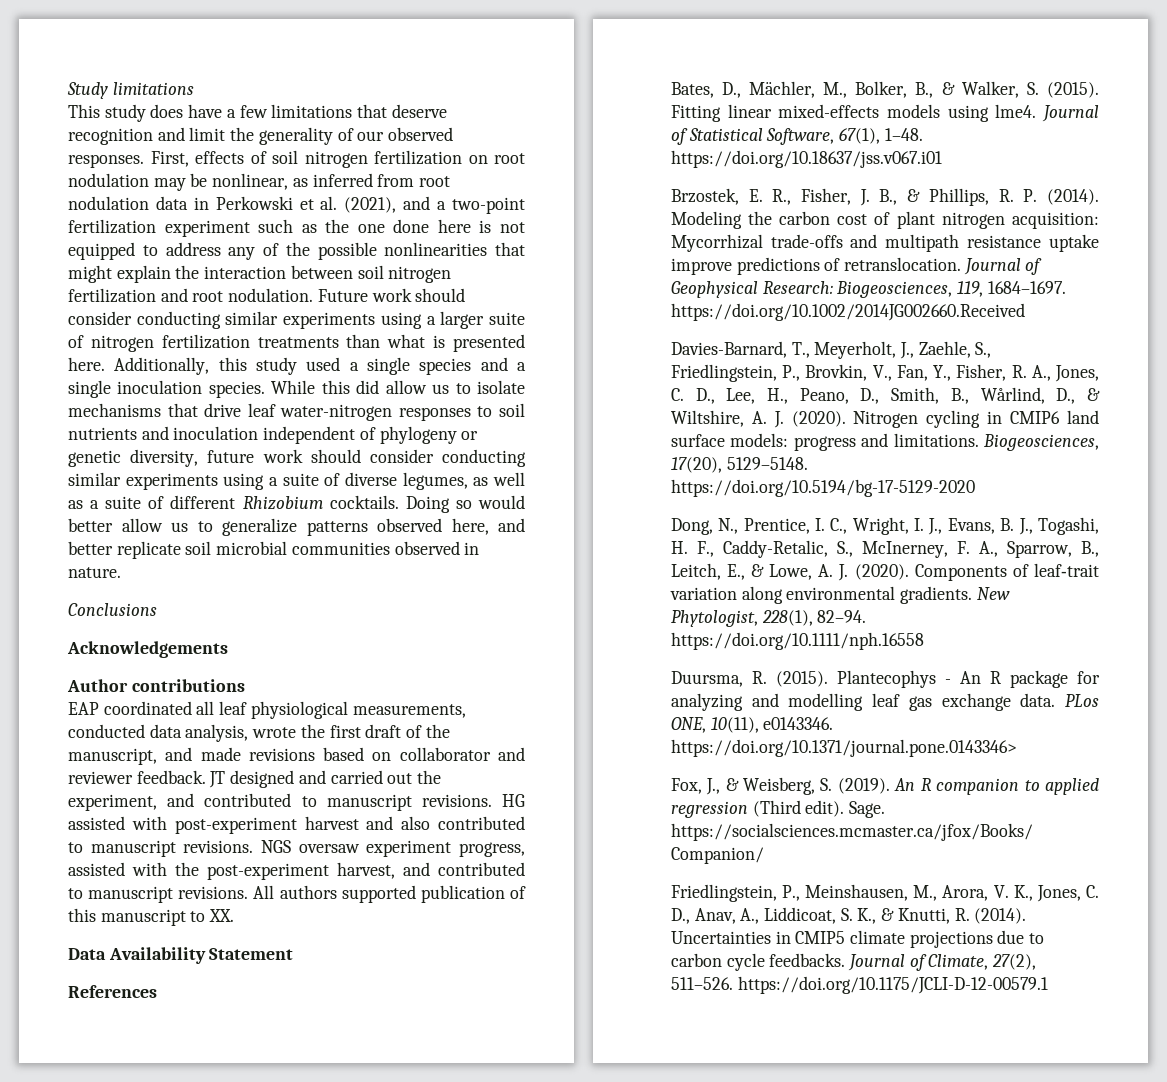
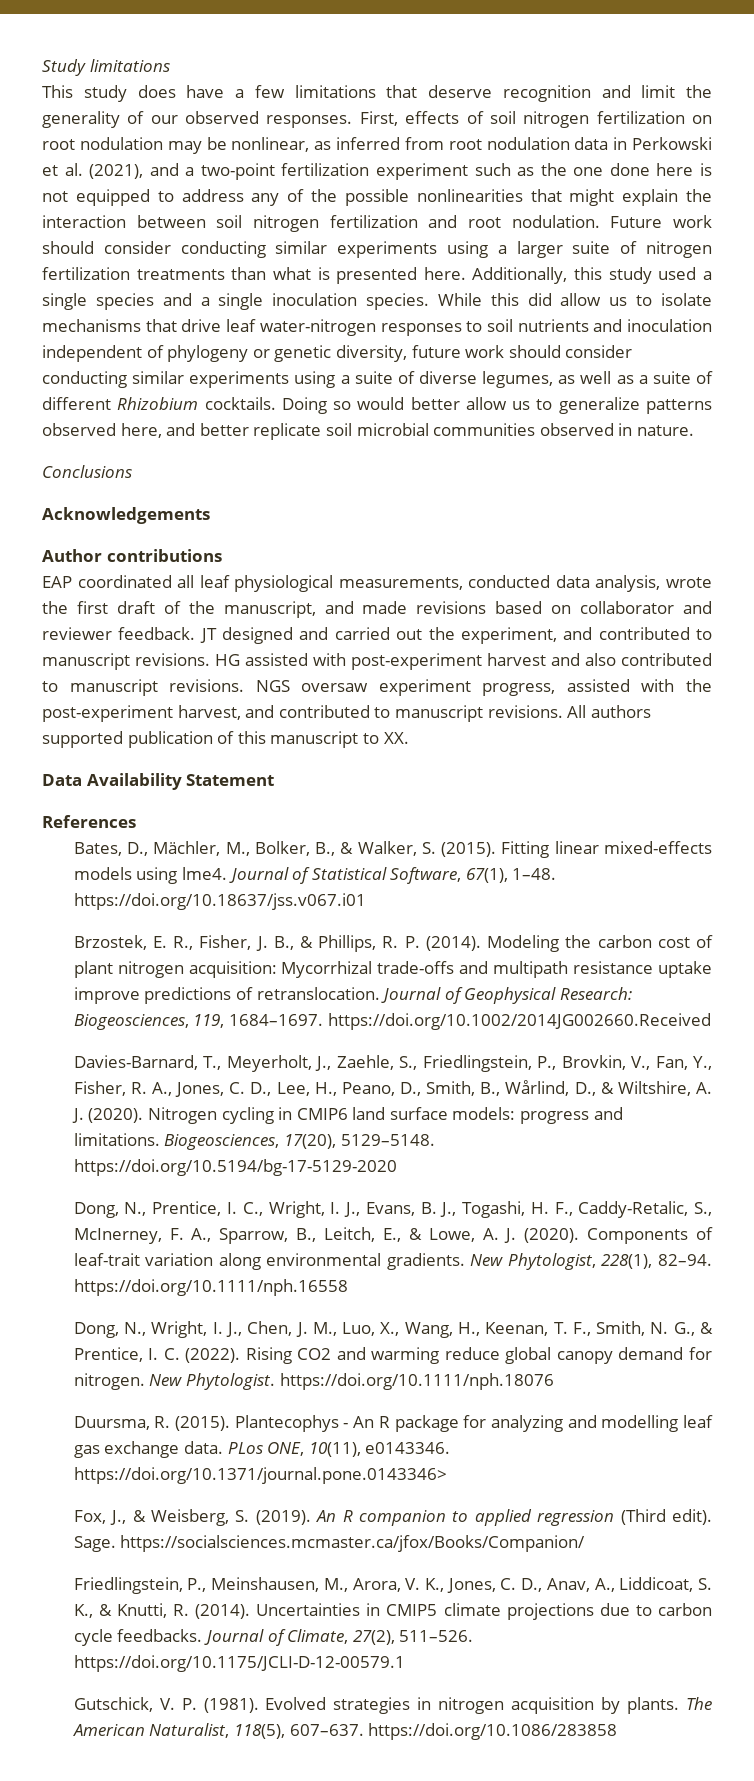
+ Dong, N., Wright, I. J., Chen, J. M., Luo, X., Wang, H., Keenan, T. F., Smith, N. G., & Prentice, I. C. (2022). Rising CO2 and warming reduce global canopy demand for nitrogen. New Phytologist. https://doi.org/10.1111/nph.18076
+ Gutschick, V. P. (1981). Evolved strategies in nitrogen acquisition by plants. The American Naturalist, 118(5), 607–637. https://doi.org/10.1086/283858

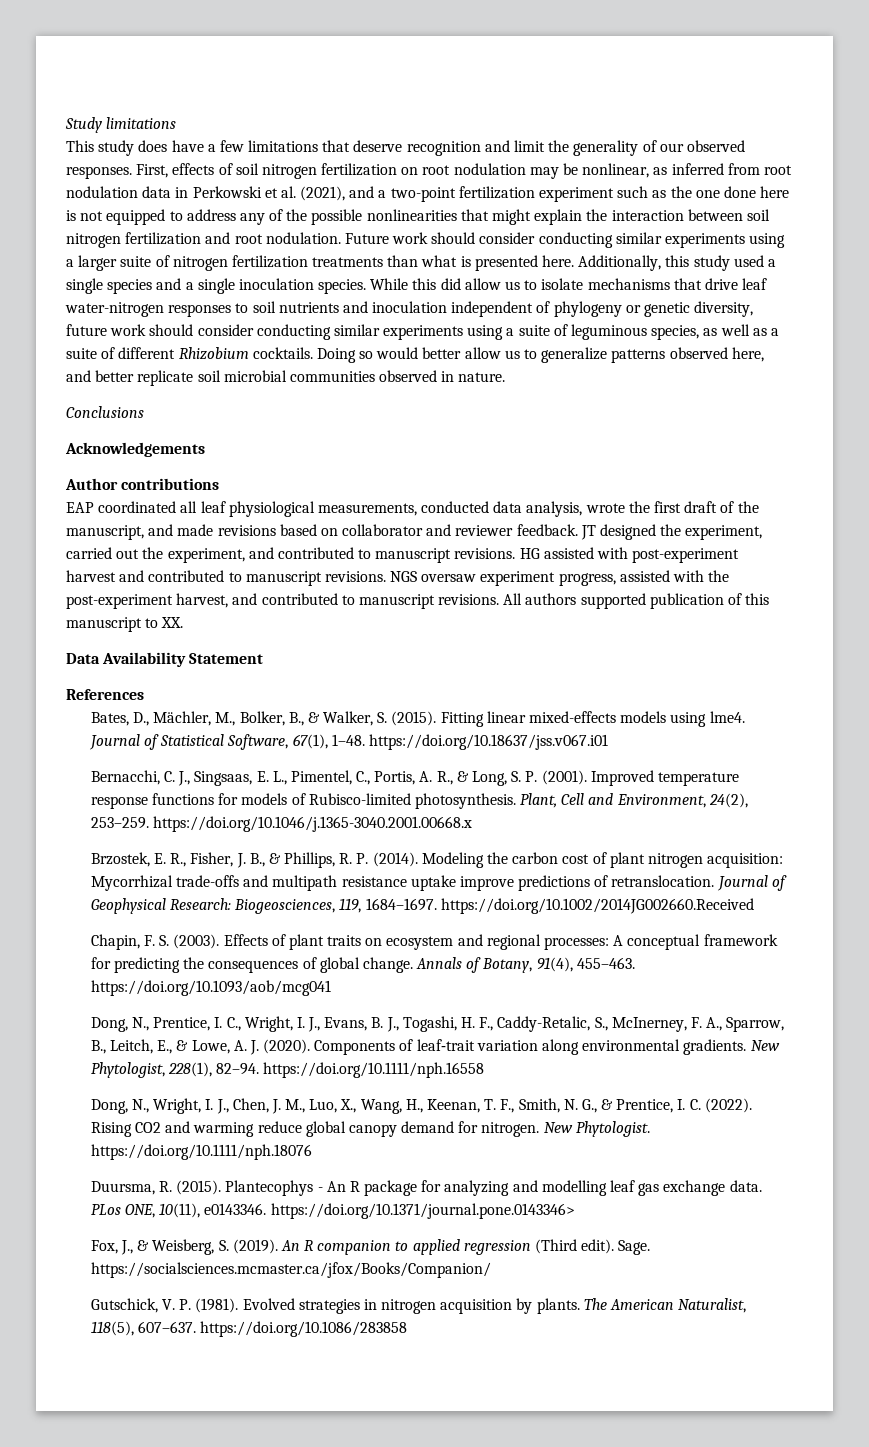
- While this did allow us to isolate mechanisms that drive leaf water-nitrogen responses to soil nutrients and inoculation independent of phylogeny or genetic diversity, future work should consider conducting similar experiments using a suite of diverse legumes, as well as a suite of different Rhizobium cocktails.
+ While this did allow us to isolate mechanisms that drive leaf water-nitrogen responses to soil nutrients and inoculation independent of phylogeny or genetic diversity, future work should consider conducting similar experiments using a suite of leguminous species, as well as a suite of different Rhizobium cocktails.
- JT designed and carried out the experiment, and contributed to manuscript revisions.
+ JT designed the experiment, carried out the experiment, and contributed to manuscript revisions.
- HG assisted with post-experiment harvest and also contributed to manuscript revisions.
+ HG assisted with post-experiment harvest and contributed to manuscript revisions.
+ Bernacchi, C. J., Singsaas, E. L., Pimentel, C., Portis, A. R., & Long, S. P. (2001). Improved temperature response functions for models of Rubisco-limited photosynthesis. Plant, Cell and Environment, 24(2), 253–259. https://doi.org/10.1046/j.1365-3040.2001.00668.x
- Davies-Barnard, T., Meyerholt, J., Zaehle, S., Friedlingstein, P., Brovkin, V., Fan, Y., Fisher, R. A., Jones, C. D., Lee, H., Peano, D., Smith, B., Wårlind, D., & Wiltshire, A. J. (2020). Nitrogen cycling in CMIP6 land surface models: progress and limitations. Biogeosciences, 17(20), 5129–5148. https://doi.org/10.5194/bg-17-5129-2020
+ Chapin, F. S. (2003). Effects of plant traits on ecosystem and regional processes: A conceptual framework for predicting the consequences of global change. Annals of Botany, 91(4), 455–463. https://doi.org/10.1093/aob/mcg041
- Friedlingstein, P., Meinshausen, M., Arora, V. K., Jones, C. D., Anav, A., Liddicoat, S. K., & Knutti, R. (2014). Uncertainties in CMIP5 climate projections due to carbon cycle feedbacks. Journal of Climate, 27(2), 511–526. https://doi.org/10.1175/JCLI-D-12-00579.1

